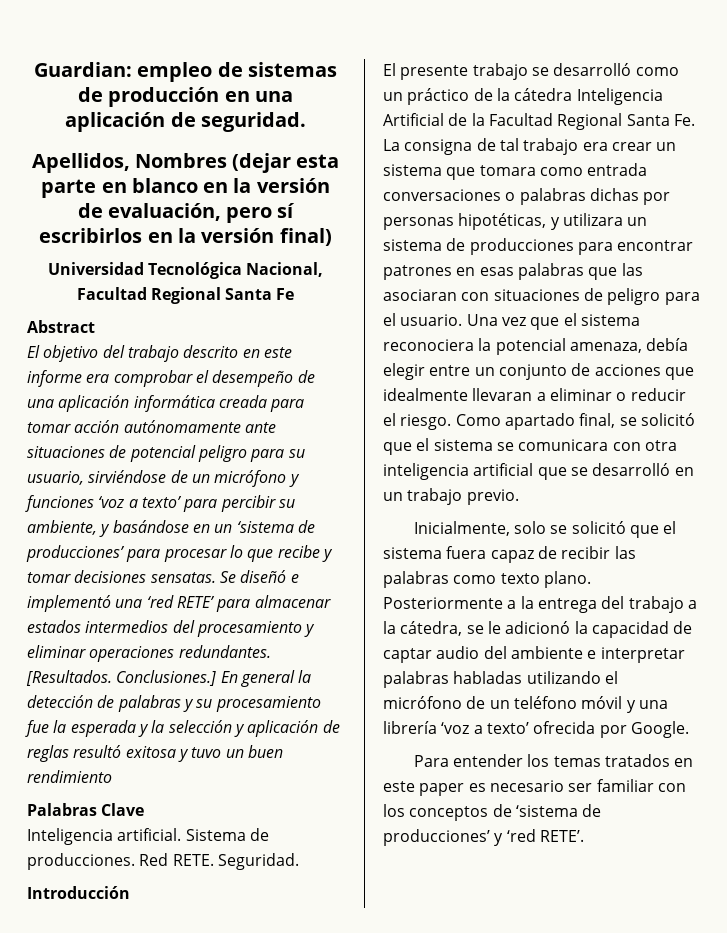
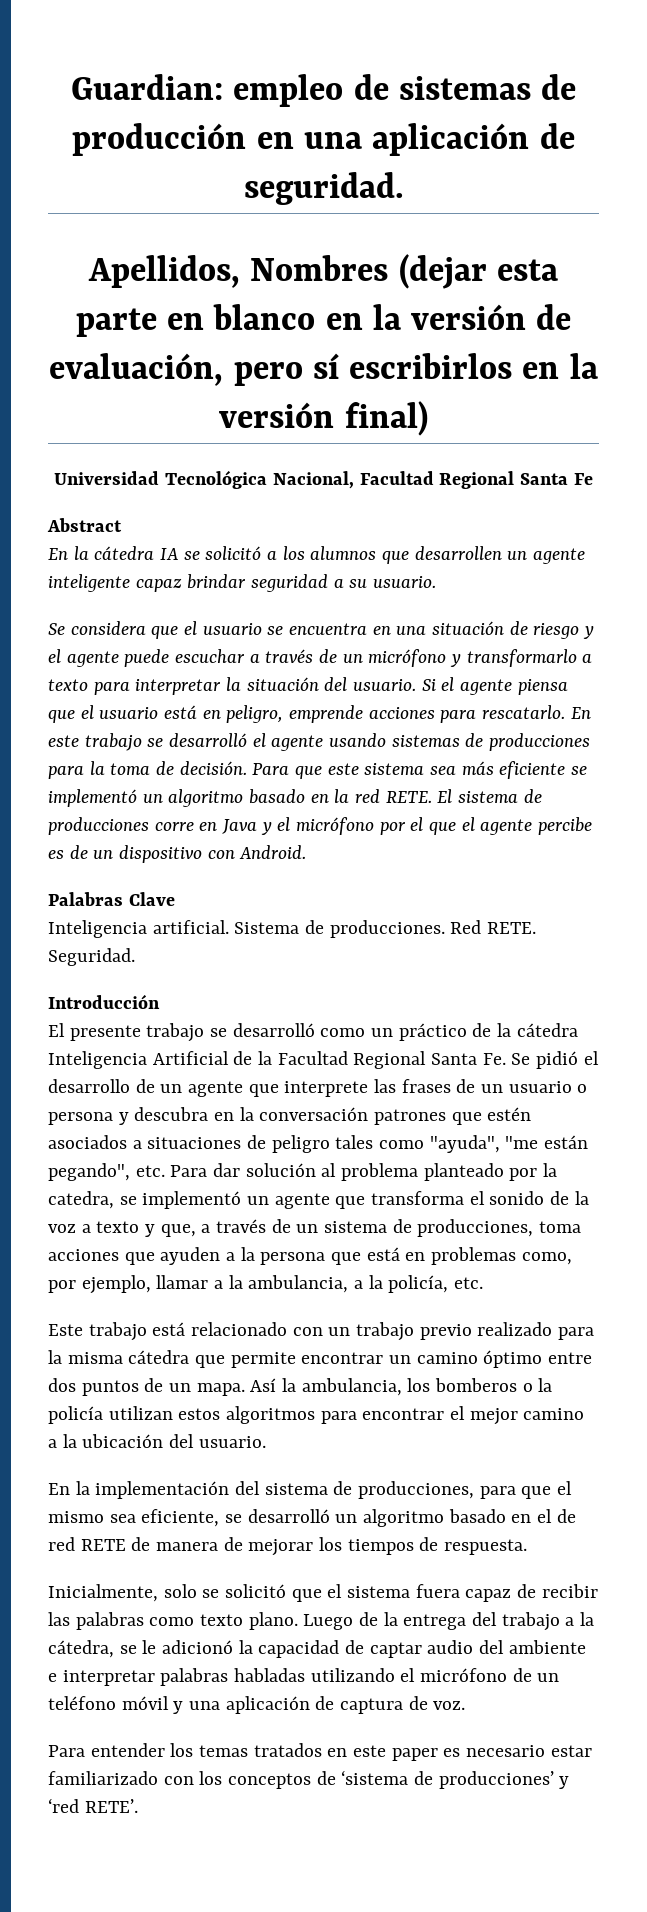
- El objetivo del trabajo descrito en este informe era comprobar el desempeño de una aplicación informática creada para tomar acción autónomamente ante situaciones de potencial peligro para su usuario, sirviéndose de un micrófono y funciones ‘voz a texto’ para percibir su ambiente, y basándose en un ‘sistema de producciones’ para procesar lo que recibe y tomar decisiones sensatas. Se diseñó e implementó una ‘red RETE’ para almacenar estados intermedios del procesamiento y eliminar operaciones redundantes. [Resultados. Conclusiones.] En general la detección de palabras y su procesamiento fue la esperada y la selección y aplicación de reglas resultó exitosa y tuvo un buen rendimiento
+ En la cátedra IA se solicitó a los alumnos que desarrollen un agente inteligente capaz brindar seguridad a su usuario.
+ Se considera que el usuario se encuentra en una situación de riesgo y el agente puede escuchar a través de un micrófono y transformarlo a texto para interpretar la situación del usuario. Si el agente piensa que el usuario está en peligro, emprende acciones para rescatarlo. En este trabajo se desarrolló el agente usando sistemas de producciones para la toma de decisión. Para que este sistema sea más eficiente se implementó un algoritmo basado en la red RETE. El sistema de producciones corre en Java y el micrófono por el que el agente percibe es de un dispositivo con Android.
- El presente trabajo se desarrolló como un práctico de la cátedra Inteligencia Artificial de la Facultad Regional Santa Fe. La consigna de tal trabajo era crear un sistema que tomara como entrada conversaciones o palabras dichas por personas hipotéticas, y utilizara un sistema de producciones para encontrar patrones en esas palabras que las asociaran con situaciones de peligro para el usuario. Una vez que el sistema reconociera la potencial amenaza, debía elegir entre un conjunto de acciones que idealmente llevaran a eliminar o reducir el riesgo. Como apartado final, se solicitó que el sistema se comunicara con otra inteligencia artificial que se desarrolló en un trabajo previo.
+ El presente trabajo se desarrolló como un práctico de la cátedra Inteligencia Artificial de la Facultad Regional Santa Fe. Se pidió el desarrollo de un agente que interprete las frases de un usuario o persona y descubra en la conversación patrones que estén asociados a situaciones de peligro tales como "ayuda", "me están pegando", etc. Para dar solución al problema planteado por la catedra, se implementó un agente que transforma el sonido de la voz a texto y que, a través de un sistema de producciones, toma acciones que ayuden a la persona que está en problemas como, por ejemplo, llamar a la ambulancia, a la policía, etc.
+ Este trabajo está relacionado con un trabajo previo realizado para la misma cátedra que permite encontrar un camino óptimo entre dos puntos de un mapa. Así la ambulancia, los bomberos o la policía utilizan estos algoritmos para encontrar el mejor camino a la ubicación del usuario.
+ En la implementación del sistema de producciones, para que el mismo sea eficiente, se desarrolló un algoritmo basado en el de red RETE de manera de mejorar los tiempos de respuesta.
- Posteriormente a la entrega del trabajo a la cátedra, se le adicionó la capacidad de captar audio del ambiente e interpretar palabras habladas utilizando el micrófono de un teléfono móvil y una librería ‘voz a texto’ ofrecida por Google.
+ Luego de la entrega del trabajo a la cátedra, se le adicionó la capacidad de captar audio del ambiente e interpretar palabras habladas utilizando el micrófono de un teléfono móvil y una aplicación de captura de voz.
- Para entender los temas tratados en este paper es necesario ser familiar con los conceptos de ‘sistema de producciones’ y ‘red RETE’.
+ Para entender los temas tratados en este paper es necesario estar familiarizado con los conceptos de ‘sistema de producciones’ y ‘red RETE’.

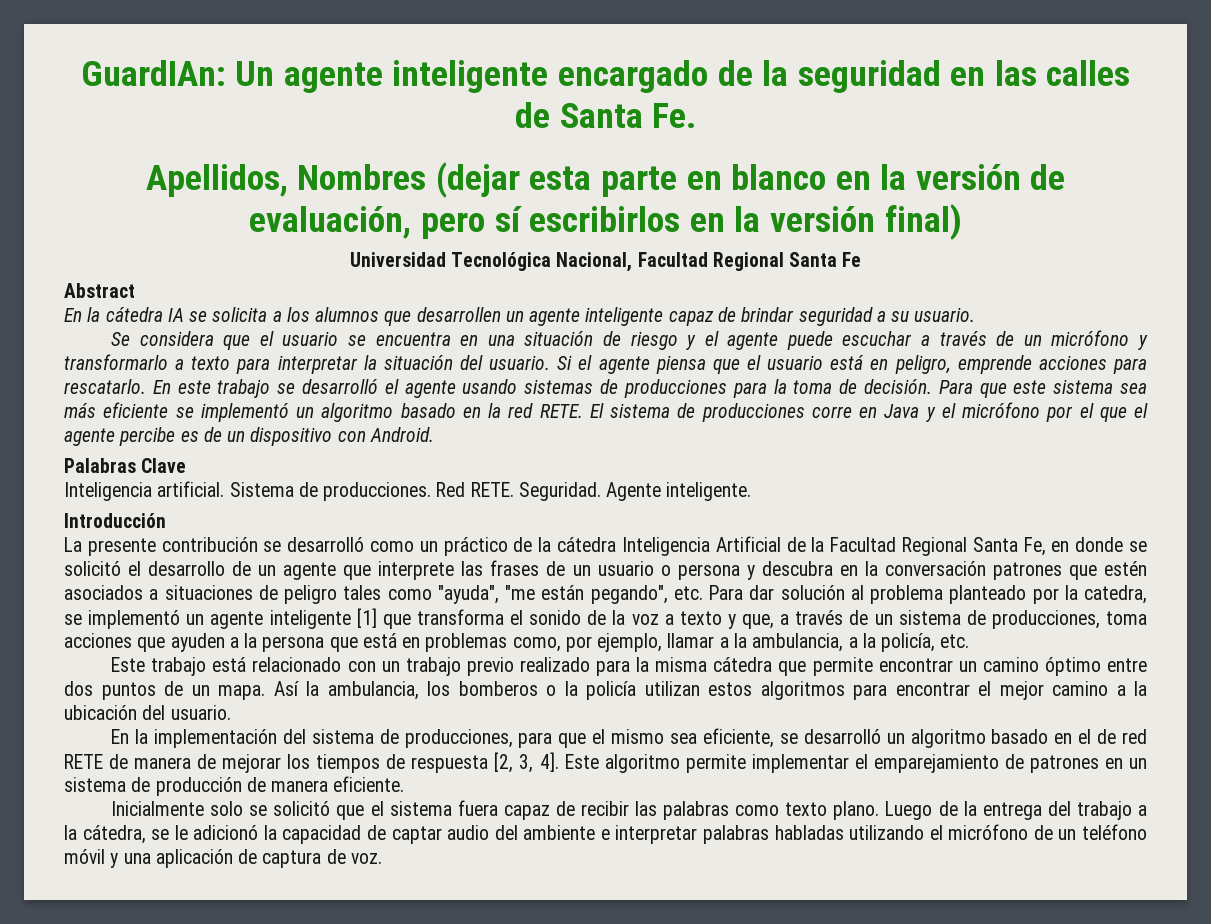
- Guardian: empleo de sistemas de producción en una aplicación de seguridad.
+ GuardIAn: Un agente inteligente encargado de la seguridad en las calles de Santa Fe.
- En la cátedra IA se solicitó a los alumnos que desarrollen un agente inteligente capaz brindar seguridad a su usuario.
+ En la cátedra IA se solicita a los alumnos que desarrollen un agente inteligente capaz de brindar seguridad a su usuario.
+ Agente inteligente.
- El presente trabajo se desarrolló como un práctico de la cátedra Inteligencia Artificial de la Facultad Regional Santa Fe. Se pidió el desarrollo de un agente que interprete las frases de un usuario o persona y descubra en la conversación patrones que estén asociados a situaciones de peligro tales como "ayuda", "me están pegando", etc. Para dar solución al problema planteado por la catedra, se implementó un agente que transforma el sonido de la voz a texto y que, a través de un sistema de producciones, toma acciones que ayuden a la persona que está en problemas como, por ejemplo, llamar a la ambulancia, a la policía, etc.
+ La presente contribución se desarrolló como un práctico de la cátedra Inteligencia Artificial de la Facultad Regional Santa Fe, en donde se solicitó el desarrollo de un agente que interprete las frases de un usuario o persona y descubra en la conversación patrones que estén asociados a situaciones de peligro tales como "ayuda", "me están pegando", etc. Para dar solución al problema planteado por la catedra, se implementó un agente inteligente [1] que transforma el sonido de la voz a texto y que, a través de un sistema de producciones, toma acciones que ayuden a la persona que está en problemas como, por ejemplo, llamar a la ambulancia, a la policía, etc.
- En la implementación del sistema de producciones, para que el mismo sea eficiente, se desarrolló un algoritmo basado en el de red RETE de manera de mejorar los tiempos de respuesta.
- Inicialmente, solo se solicitó que el sistema fuera capaz de recibir las palabras como texto plano.
+ En la implementación del sistema de producciones, para que el mismo sea eficiente, se desarrolló un algoritmo basado en el de red RETE de manera de mejorar los tiempos de respuesta [2, 3, 4]. Este algoritmo permite implementar el emparejamiento de patrones en un sistema de producción de manera eficiente.
+ Inicialmente solo se solicitó que el sistema fuera capaz de recibir las palabras como texto plano.
- Para entender los temas tratados en este paper es necesario estar familiarizado con los conceptos de ‘sistema de producciones’ y ‘red RETE’.

